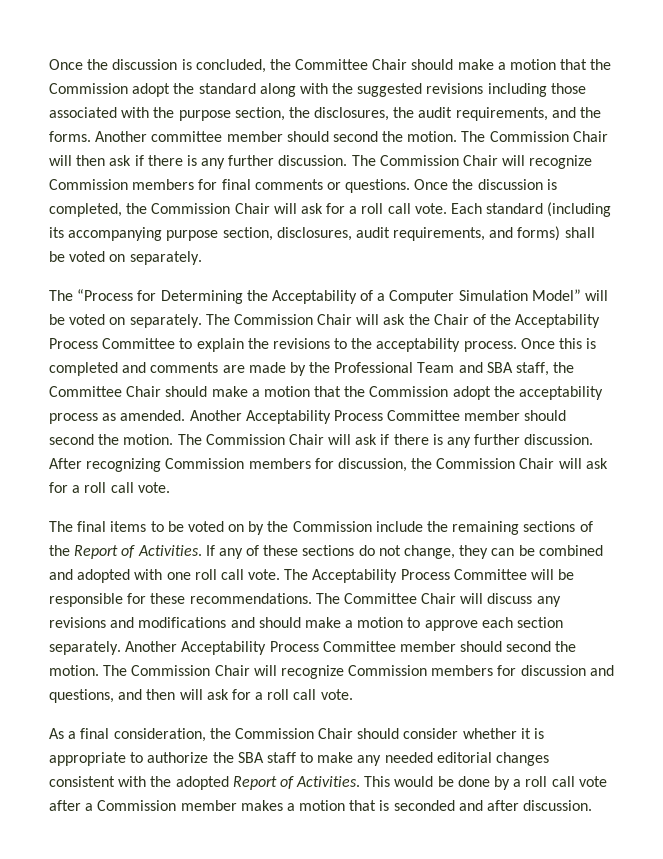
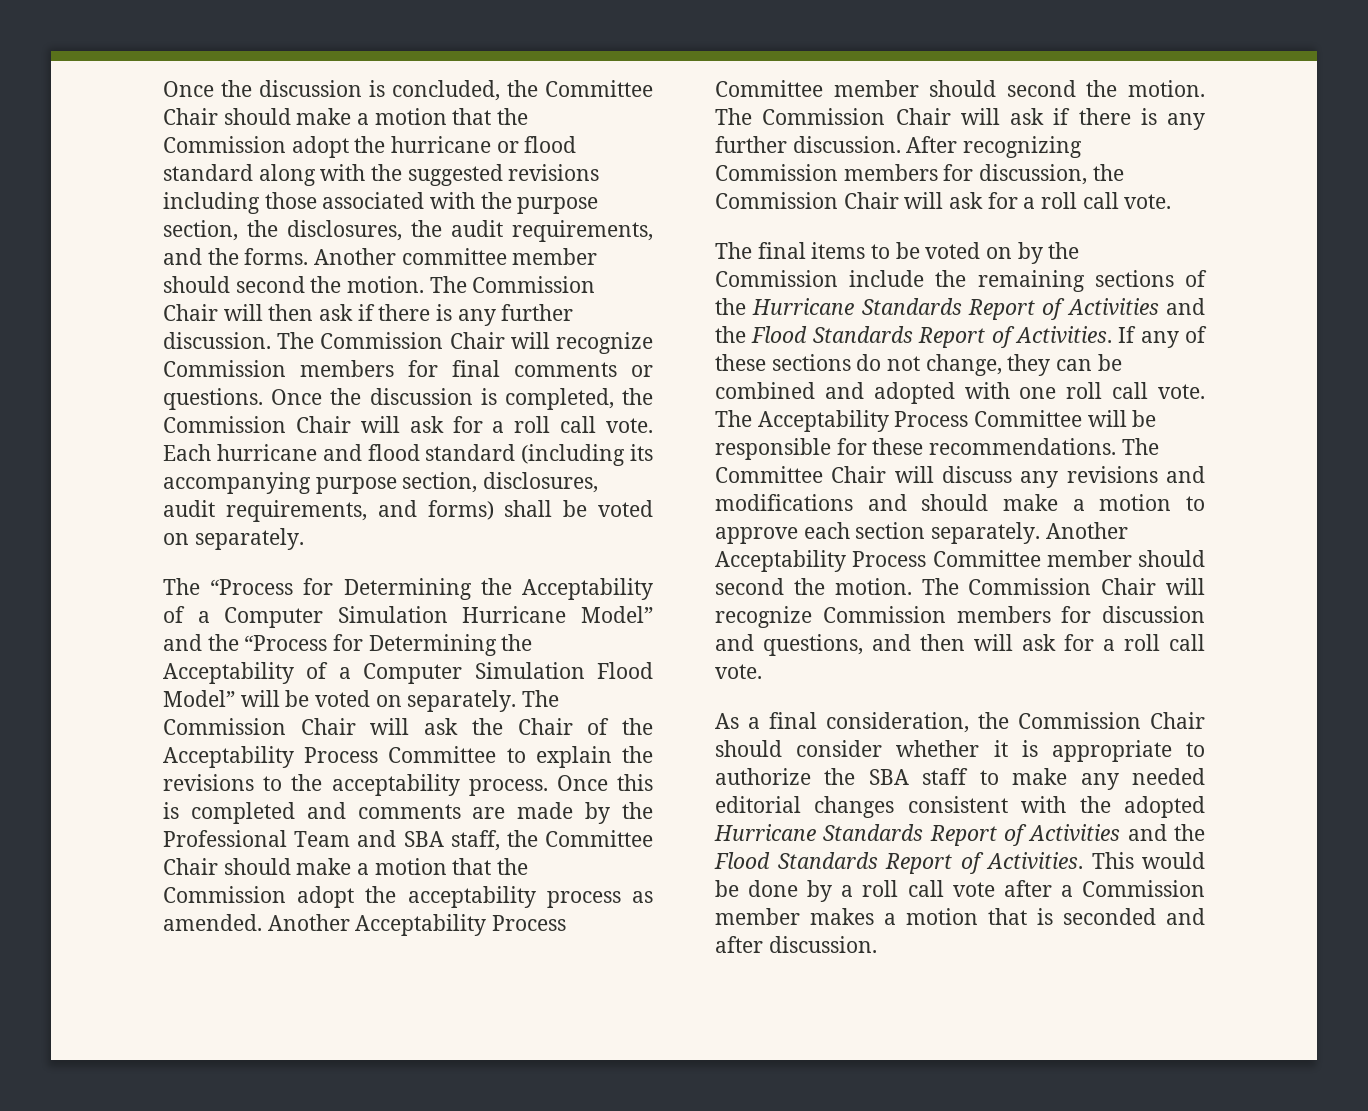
- Once the discussion is concluded, the Committee Chair should make a motion that the Commission adopt the standard along with the suggested revisions including those associated with the purpose section, the disclosures, the audit requirements, and the forms.
+ Once the discussion is concluded, the Committee Chair should make a motion that the Commission adopt the hurricane or flood standard along with the suggested revisions including those associated with the purpose section, the disclosures, the audit requirements, and the forms.
- Each standard (including its accompanying purpose section, disclosures, audit requirements, and forms) shall be voted on separately.
+ Each hurricane and flood standard (including its accompanying purpose section, disclosures, audit requirements, and forms) shall be voted on separately.
- The “Process for Determining the Acceptability of a Computer Simulation Model” will be voted on separately.
+ The “Process for Determining the Acceptability of a Computer Simulation Hurricane Model” and the “Process for Determining the Acceptability of a Computer Simulation Flood Model” will be voted on separately.
- The final items to be voted on by the Commission include the remaining sections of the Report of Activities.
+ The final items to be voted on by the Commission include the remaining sections of the Hurricane Standards Report of Activities and the Flood Standards Report of Activities.
- As a final consideration, the Commission Chair should consider whether it is appropriate to authorize the SBA staff to make any needed editorial changes consistent with the adopted Report of Activities.
+ As a final consideration, the Commission Chair should consider whether it is appropriate to authorize the SBA staff to make any needed editorial changes consistent with the adopted Hurricane Standards Report of Activities and the Flood Standards Report of Activities.

